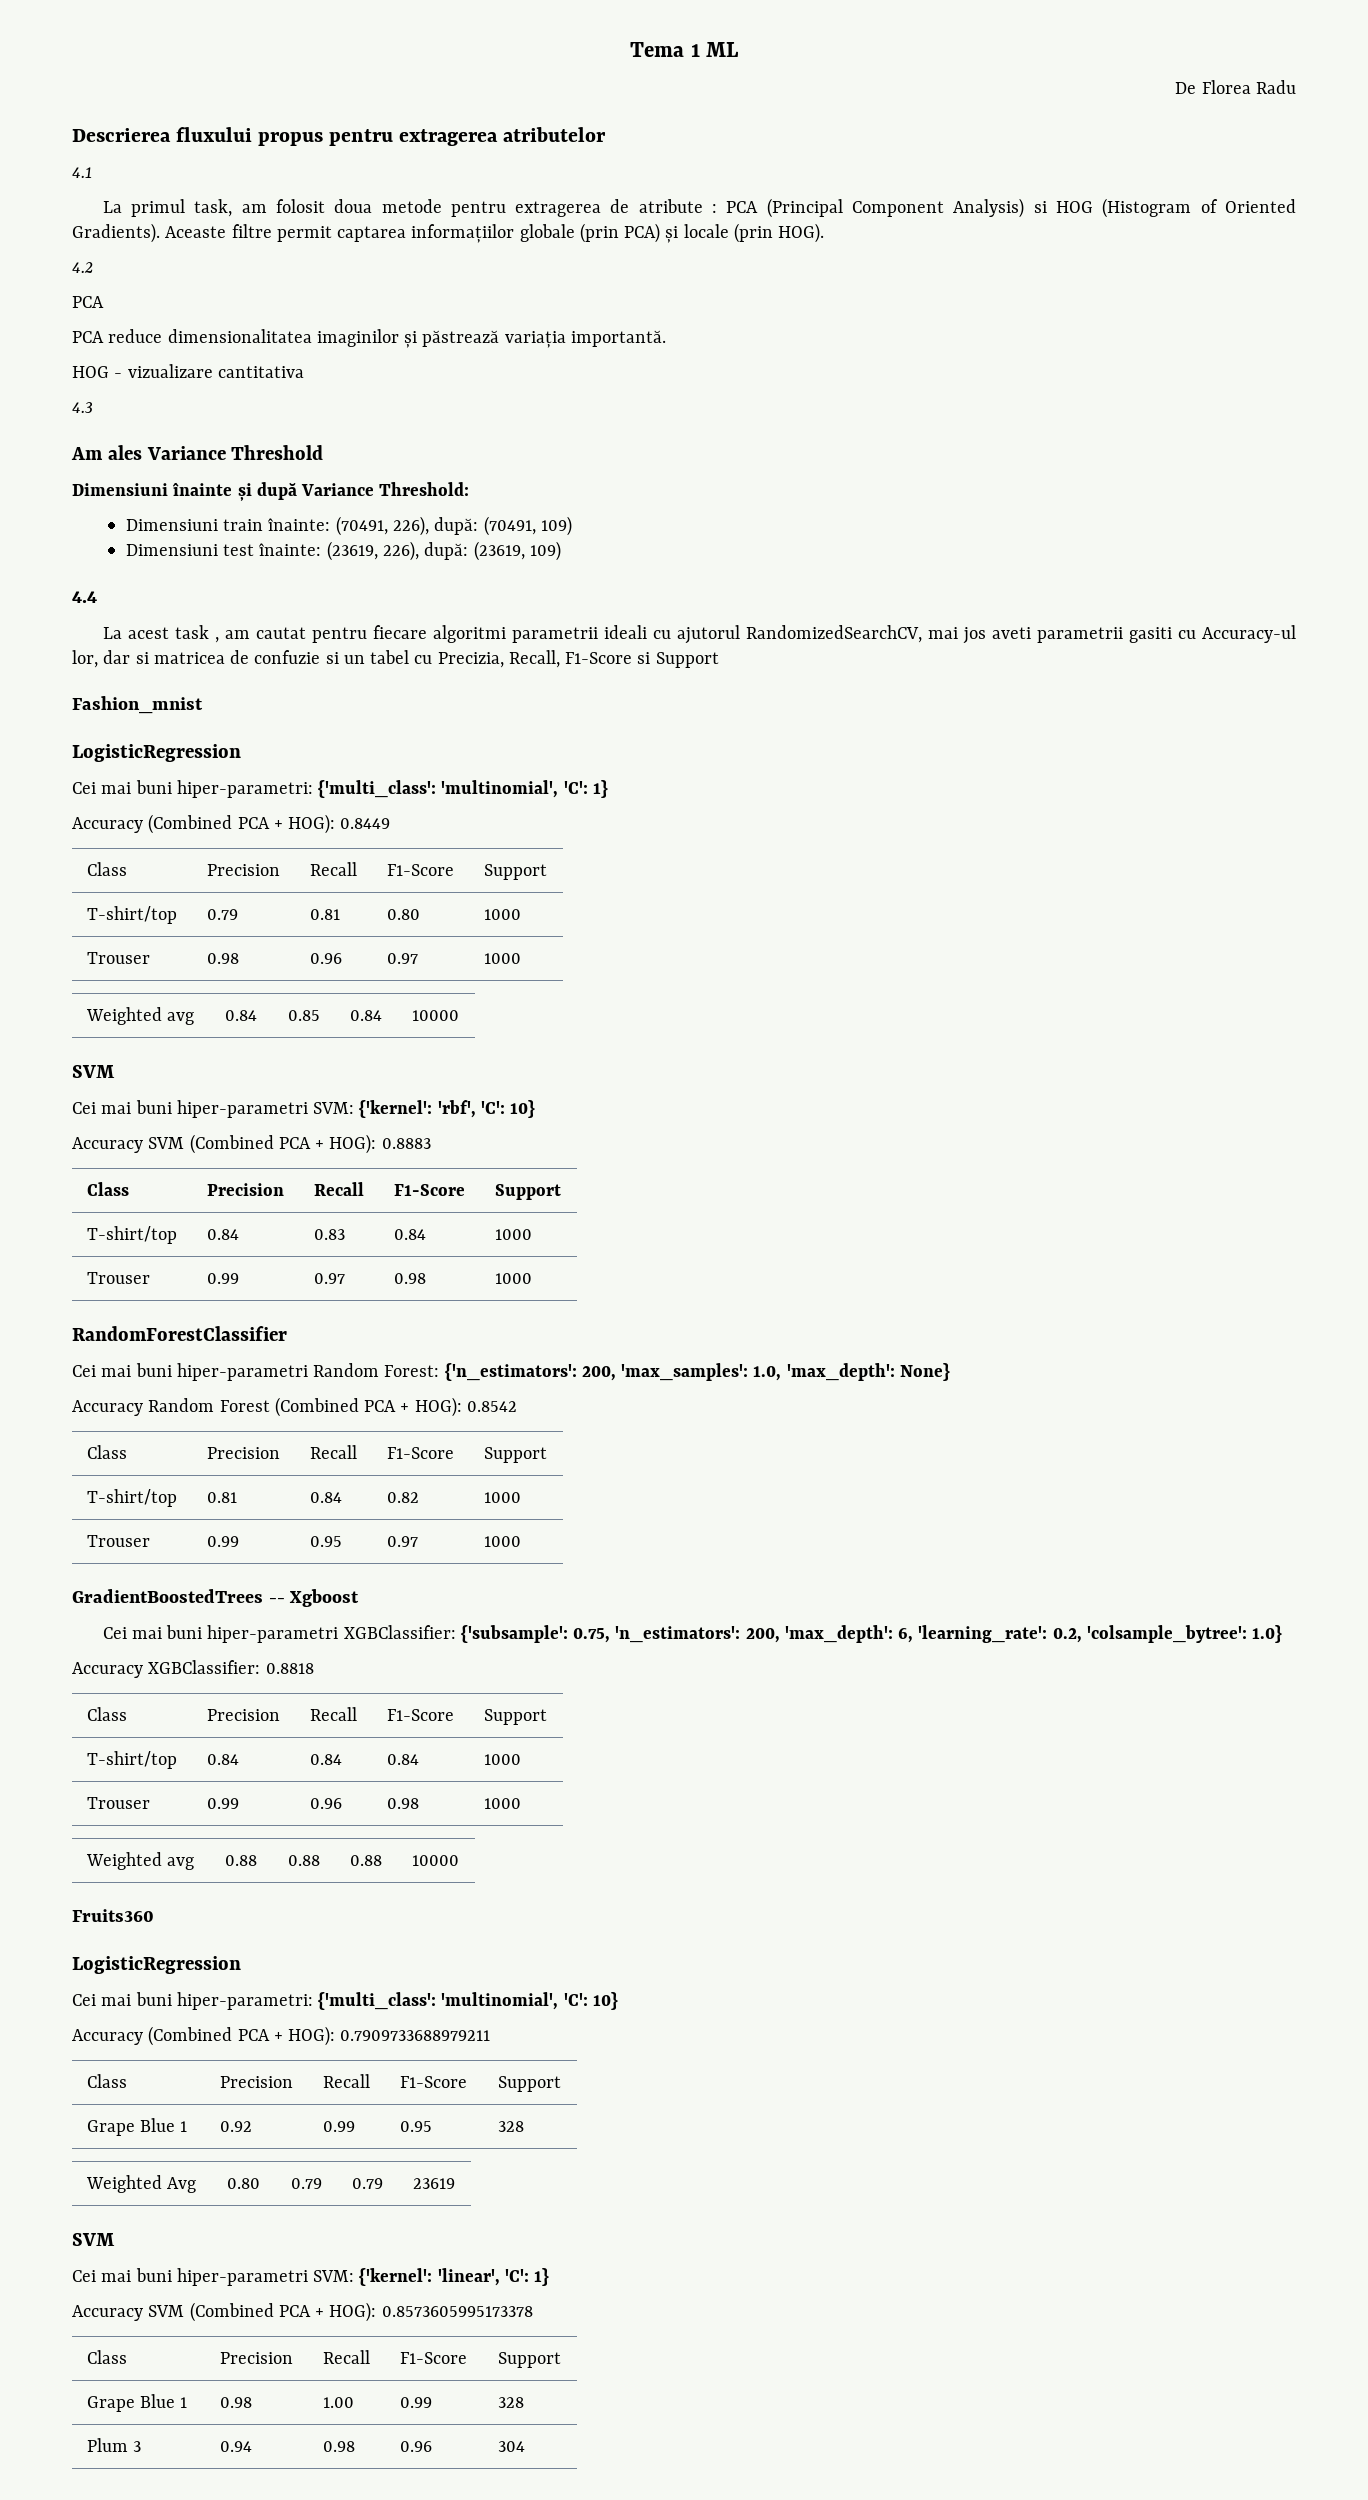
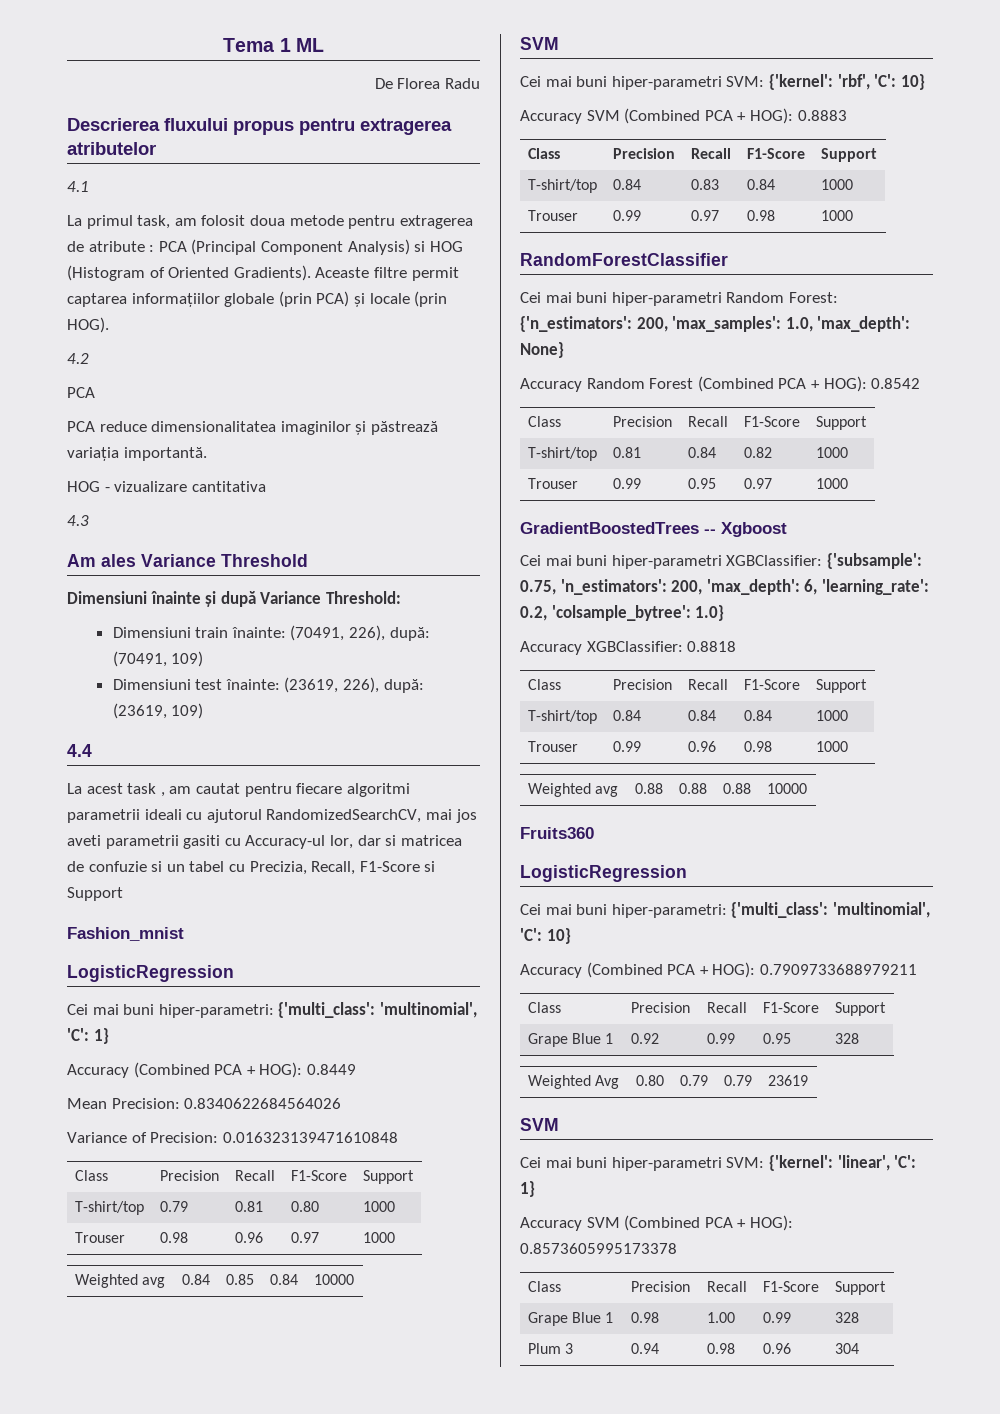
+ Mean Precision: 0.8340622684564026
+ Variance of Precision: 0.016323139471610848

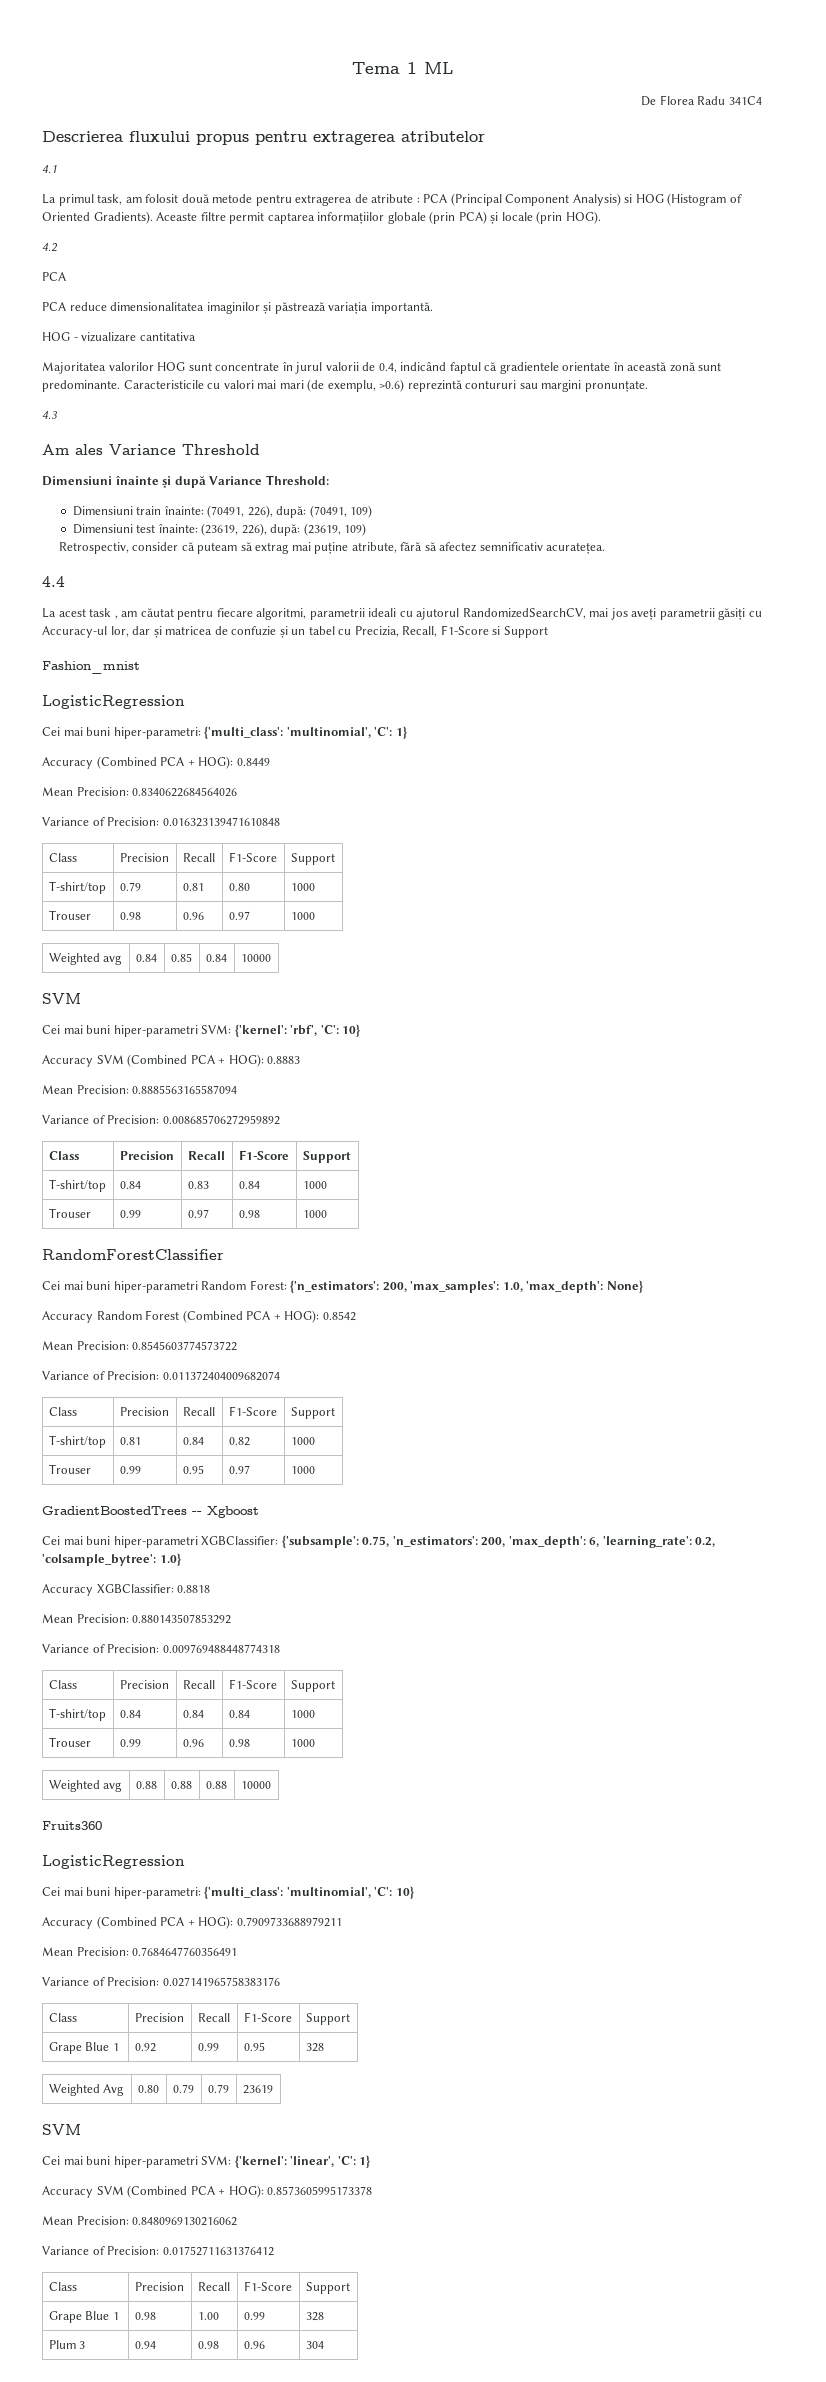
- De Florea Radu
+ De Florea Radu 341C4
- La primul task, am folosit doua metode pentru extragerea de atribute : PCA (Principal Component Analysis) si HOG (Histogram of Oriented Gradients).
+ La primul task, am folosit două metode pentru extragerea de atribute : PCA (Principal Component Analysis) si HOG (Histogram of Oriented Gradients).
+ Majoritatea valorilor HOG sunt concentrate în jurul valorii de 0.4, indicând faptul că gradientele orientate în această zonă sunt predominante. Caracteristicile cu valori mai mari (de exemplu, >0.6) reprezintă contururi sau margini pronunțate.
+ Retrospectiv, consider că puteam să extrag mai puține atribute, fără să afectez semnificativ acuratețea.
- La acest task , am cautat pentru fiecare algoritmi parametrii ideali cu ajutorul RandomizedSearchCV, mai jos aveti parametrii gasiti cu Accuracy-ul lor, dar si matricea de confuzie si un tabel cu Precizia, Recall, F1-Score si Support
+ La acest task , am căutat pentru fiecare algoritmi, parametrii ideali cu ajutorul RandomizedSearchCV, mai jos aveți parametrii găsiți cu Accuracy-ul lor, dar și matricea de confuzie și un tabel cu Precizia, Recall, F1-Score si Support
+ Mean Precision: 0.8885563165587094
+ Variance of Precision: 0.008685706272959892
+ Mean Precision: 0.8545603774573722
+ Variance of Precision: 0.011372404009682074
+ Mean Precision: 0.880143507853292
+ Variance of Precision: 0.009769488448774318
+ Mean Precision: 0.7684647760356491
+ Variance of Precision: 0.027141965758383176
+ Mean Precision: 0.8480969130216062
+ Variance of Precision: 0.01752711631376412

